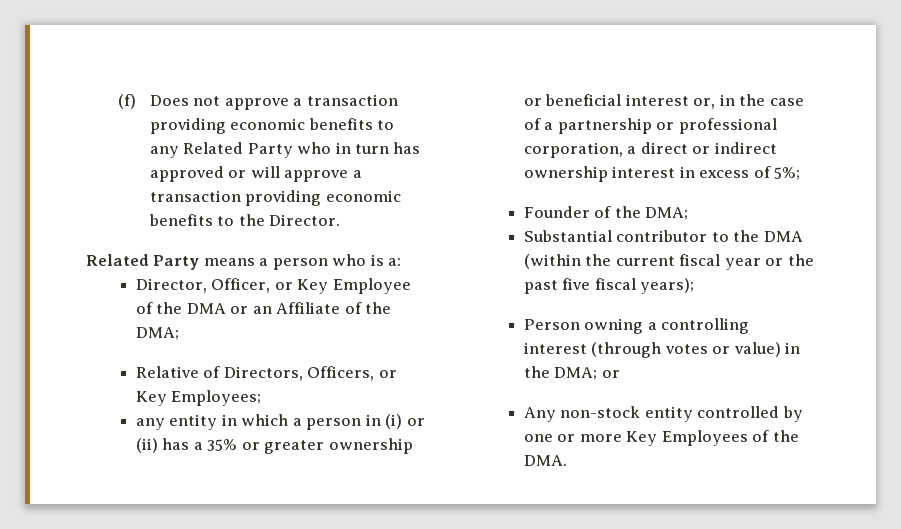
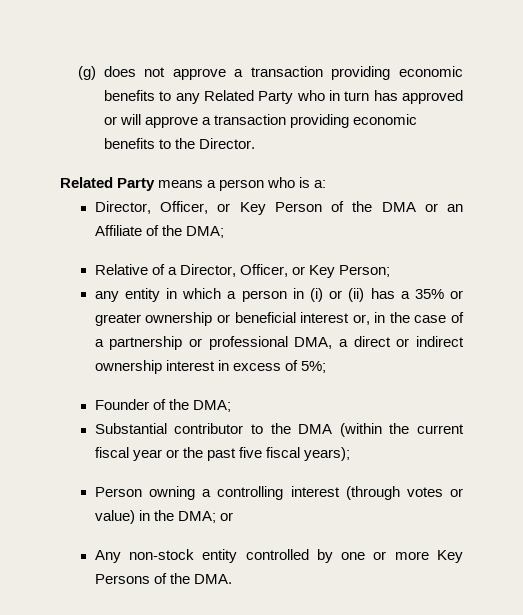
- (f) Does not approve a transaction providing economic benefits to any Related Party who in turn has approved or will approve a transaction providing economic benefits to the Director.
+ (g) does not approve a transaction providing economic benefits to any Related Party who in turn has approved or will approve a transaction providing economic benefits to the Director.
- Director, Officer, or Key Employee of the DMA or an Affiliate of the DMA;
+ Director, Officer, or Key Person of the DMA or an Affiliate of the DMA;
- Relative of Directors, Officers, or Key Employees;
+ Relative of a Director, Officer, or Key Person;
- any entity in which a person in (i) or (ii) has a 35% or greater ownership or beneficial interest or, in the case of a partnership or professional corporation, a direct or indirect ownership interest in excess of 5%;
+ any entity in which a person in (i) or (ii) has a 35% or greater ownership or beneficial interest or, in the case of a partnership or professional DMA, a direct or indirect ownership interest in excess of 5%;
- Any non-stock entity controlled by one or more Key Employees of the DMA.
+ Any non-stock entity controlled by one or more Key Persons of the DMA.

